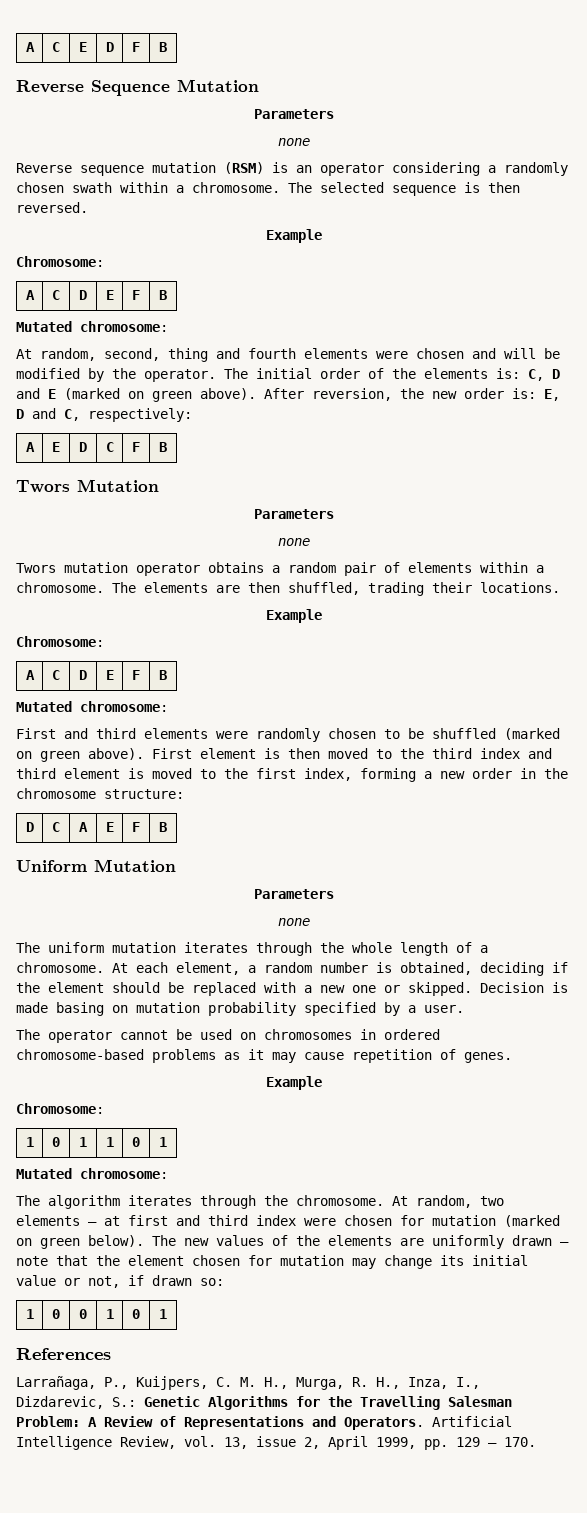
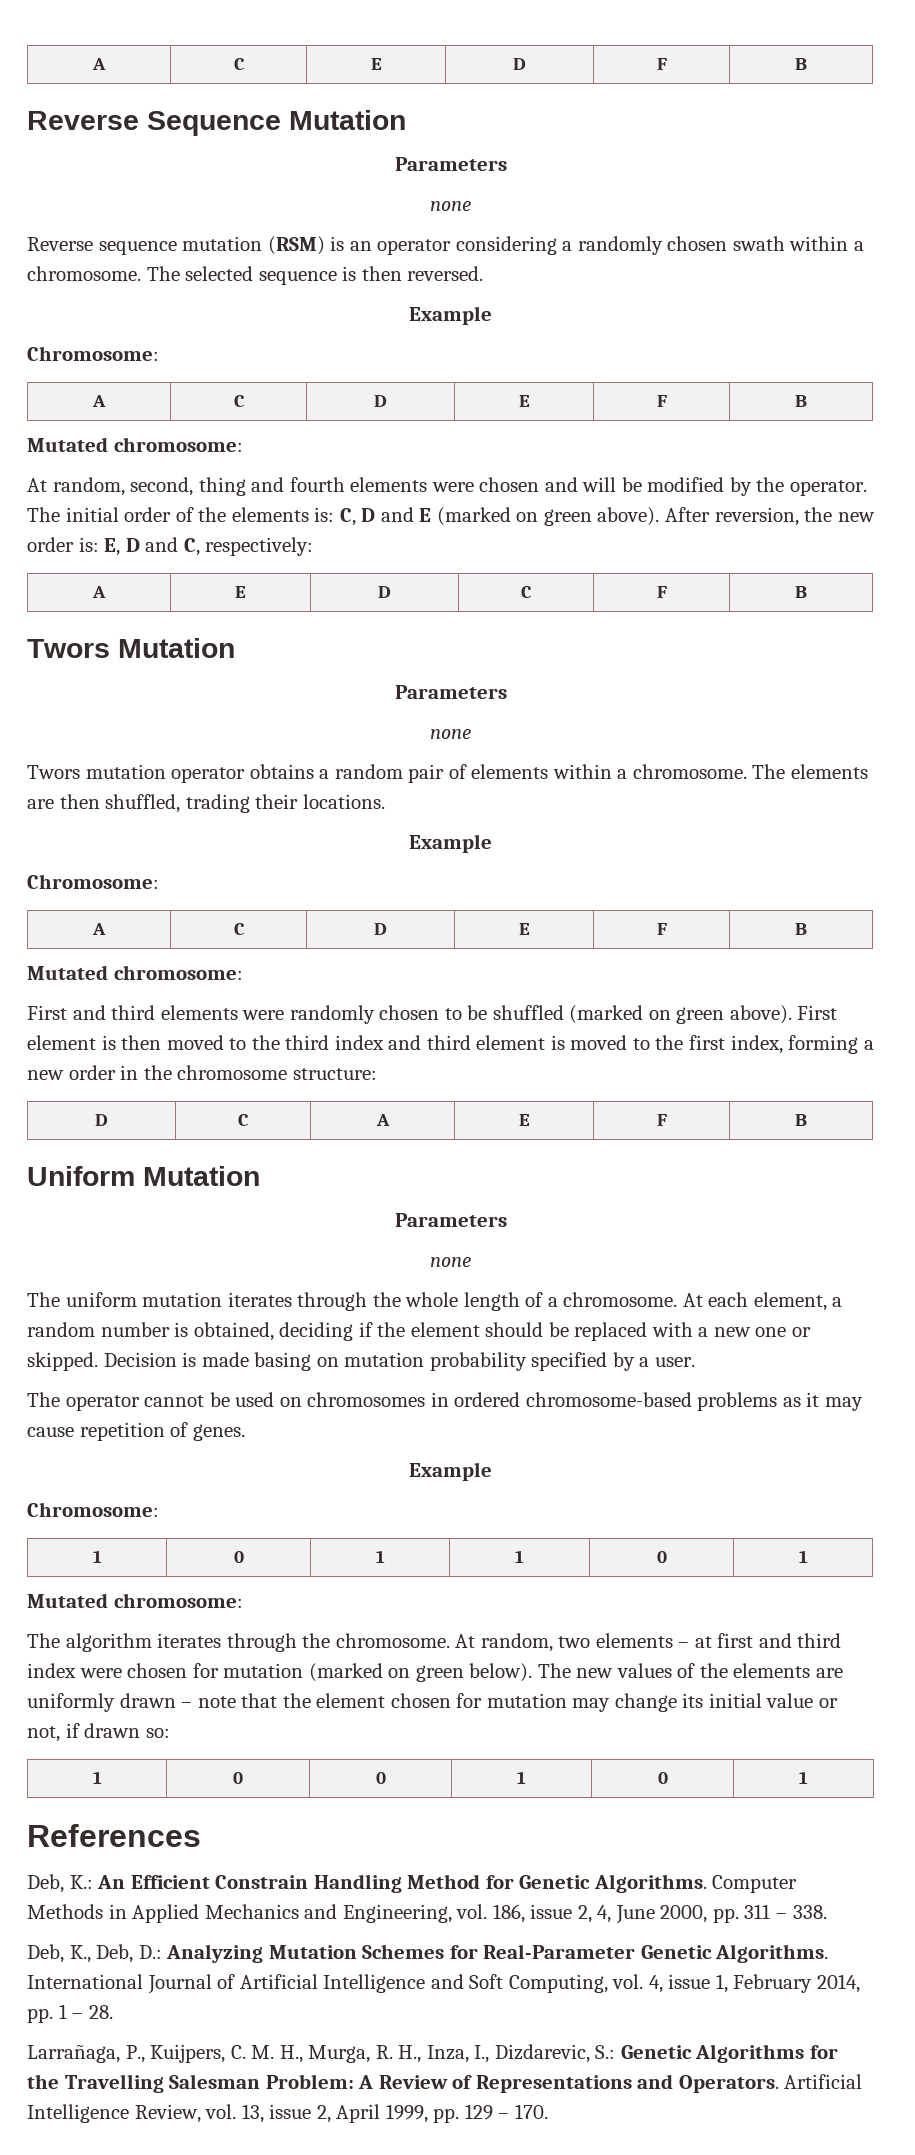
+ Deb, K.: An Efficient Constrain Handling Method for Genetic Algorithms. Computer Methods in Applied Mechanics and Engineering, vol. 186, issue 2, 4, June 2000, pp. 311 – 338.
+ Deb, K., Deb, D.: Analyzing Mutation Schemes for Real-Parameter Genetic Algorithms. International Journal of Artificial Intelligence and Soft Computing, vol. 4, issue 1, February 2014, pp. 1 – 28.

